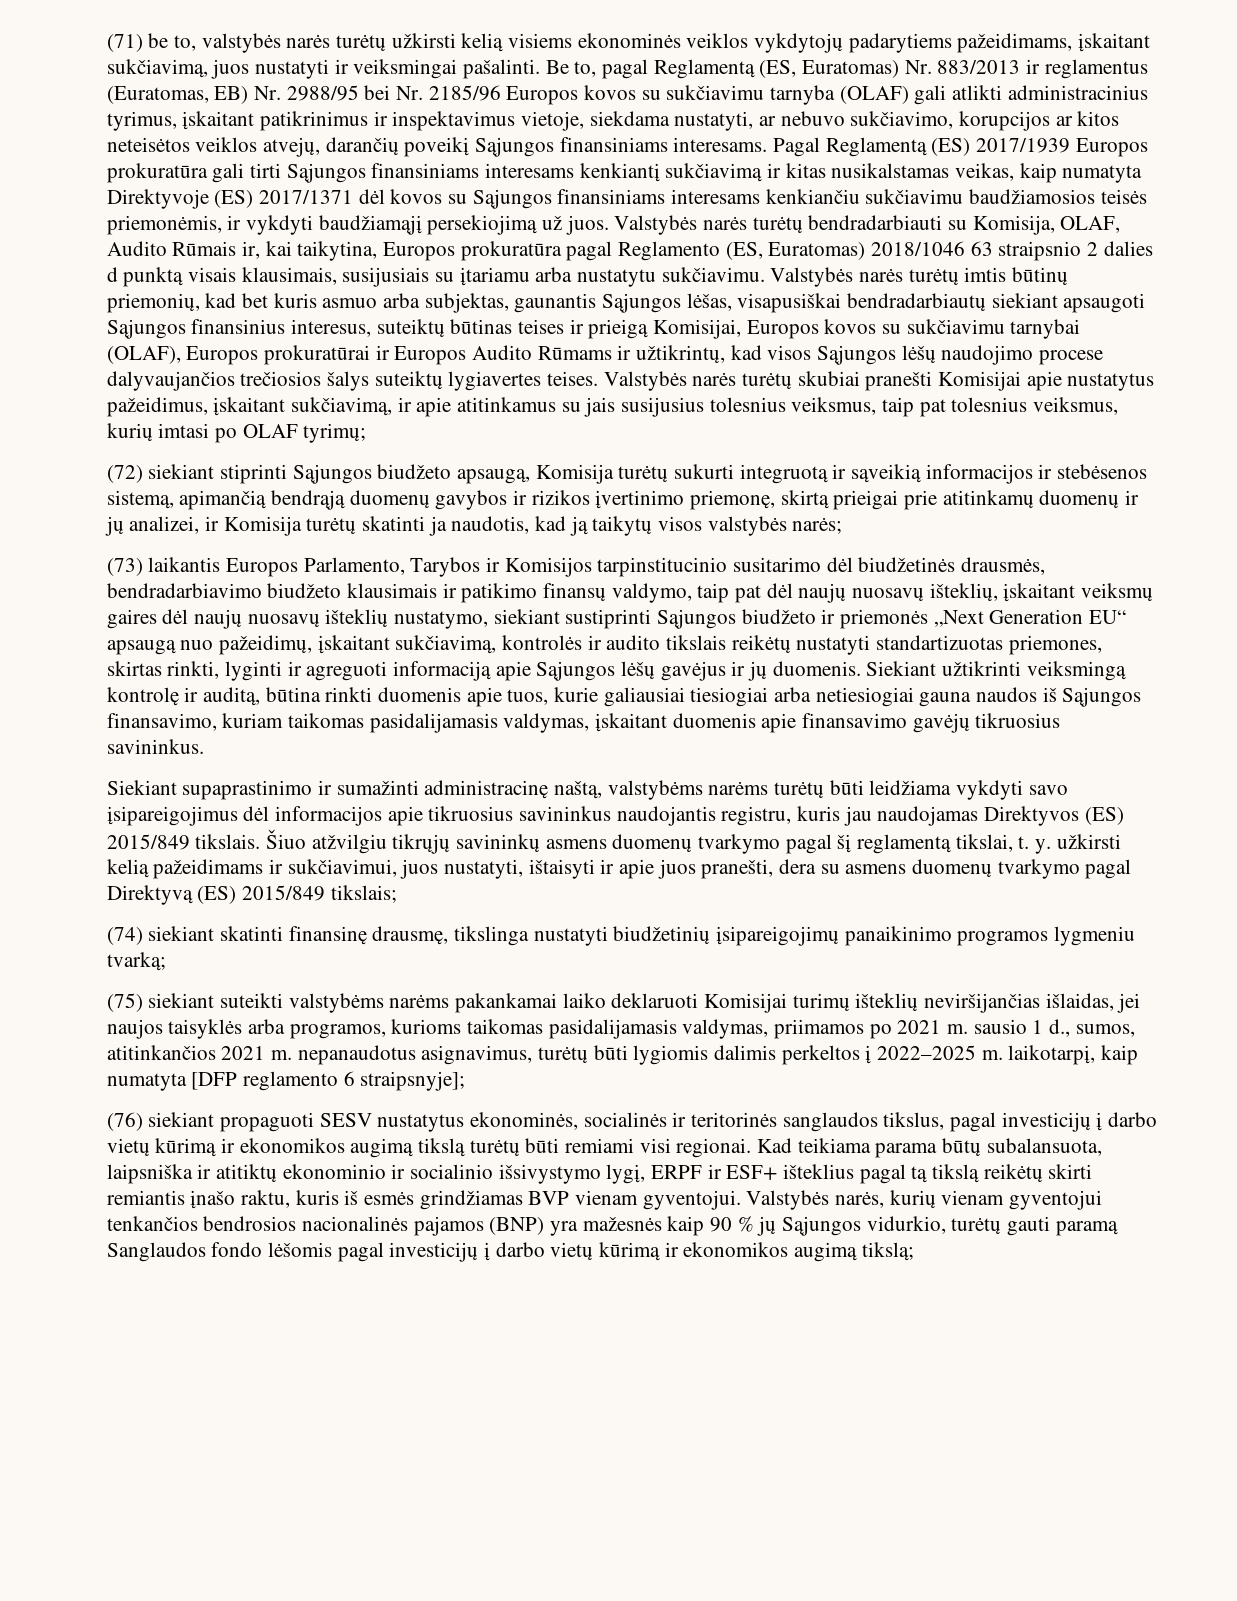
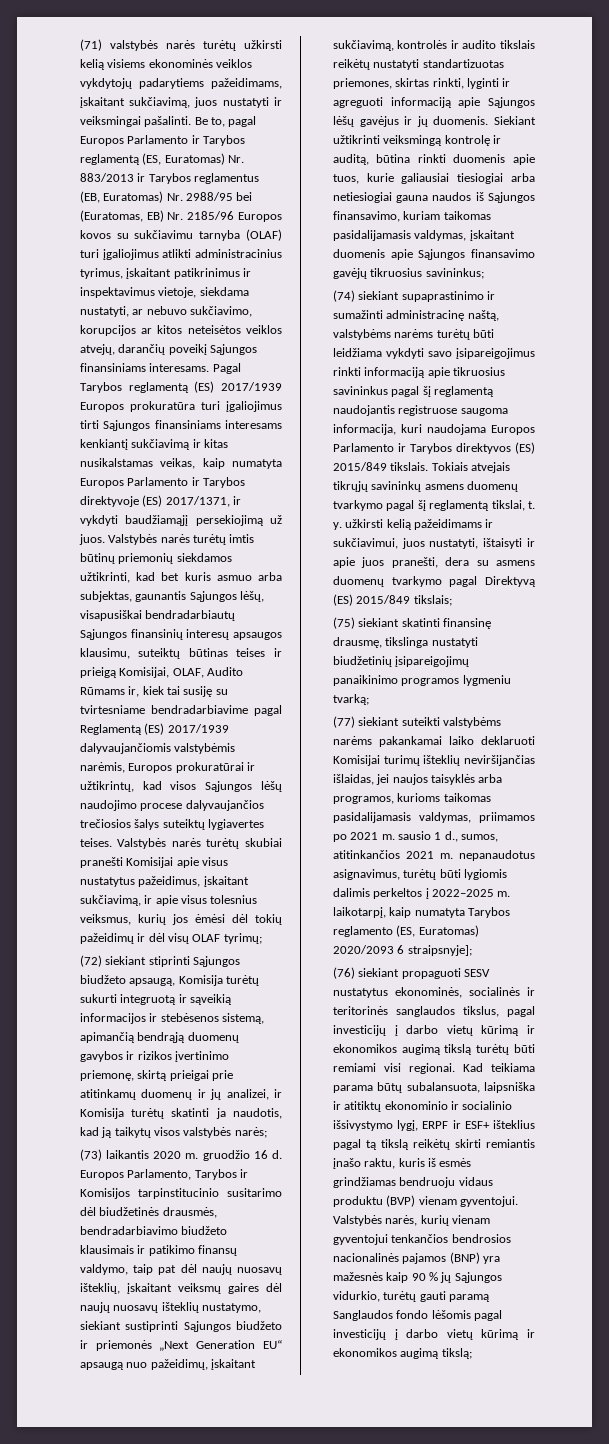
- (71) be to, valstybės narės turėtų užkirsti kelią visiems ekonominės veiklos vykdytojų padarytiems pažeidimams, įskaitant sukčiavimą, juos nustatyti ir veiksmingai pašalinti.
+ (71) valstybės narės turėtų užkirsti kelią visiems ekonominės veiklos vykdytojų padarytiems pažeidimams, įskaitant sukčiavimą, juos nustatyti ir veiksmingai pašalinti.
- Be to, pagal Reglamentą (ES, Euratomas) Nr. 883/2013 ir reglamentus (Euratomas, EB) Nr. 2988/95 bei Nr. 2185/96 Europos kovos su sukčiavimu tarnyba (OLAF) gali atlikti administracinius tyrimus, įskaitant patikrinimus ir inspektavimus vietoje, siekdama nustatyti, ar nebuvo sukčiavimo, korupcijos ar kitos neteisėtos veiklos atvejų, darančių poveikį Sąjungos finansiniams interesams.
+ Be to, pagal Europos Parlamento ir Tarybos reglamentą (ES, Euratomas) Nr. 883/2013 ir Tarybos reglamentus (EB, Euratomas) Nr. 2988/95 bei (Euratomas, EB) Nr. 2185/96 Europos kovos su sukčiavimu tarnyba (OLAF) turi įgaliojimus atlikti administracinius tyrimus, įskaitant patikrinimus ir inspektavimus vietoje, siekdama nustatyti, ar nebuvo sukčiavimo, korupcijos ar kitos neteisėtos veiklos atvejų, darančių poveikį Sąjungos finansiniams interesams.
- Pagal Reglamentą (ES) 2017/1939 Europos prokuratūra gali tirti Sąjungos finansiniams interesams kenkiantį sukčiavimą ir kitas nusikalstamas veikas, kaip numatyta Direktyvoje (ES) 2017/1371 dėl kovos su Sąjungos finansiniams interesams kenkiančiu sukčiavimu baudžiamosios teisės priemonėmis, ir vykdyti baudžiamąjį persekiojimą už juos.
+ Pagal Tarybos reglamentą (ES) 2017/1939 Europos prokuratūra turi įgaliojimus tirti Sąjungos finansiniams interesams kenkiantį sukčiavimą ir kitas nusikalstamas veikas, kaip numatyta Europos Parlamento ir Tarybos direktyvoje (ES) 2017/1371, ir vykdyti baudžiamąjį persekiojimą už juos.
- Valstybės narės turėtų bendradarbiauti su Komisija, OLAF, Audito Rūmais ir, kai taikytina, Europos prokuratūra pagal Reglamento (ES, Euratomas) 2018/1046 63 straipsnio 2 dalies d punktą visais klausimais, susijusiais su įtariamu arba nustatytu sukčiavimu. Valstybės narės turėtų imtis būtinų priemonių, kad bet kuris asmuo arba subjektas, gaunantis Sąjungos lėšas, visapusiškai bendradarbiautų siekiant apsaugoti Sąjungos finansinius interesus, suteiktų būtinas teises ir prieigą Komisijai, Europos kovos su sukčiavimu tarnybai (OLAF), Europos prokuratūrai ir Europos Audito Rūmams ir užtikrintų, kad visos Sąjungos lėšų naudojimo procese dalyvaujančios trečiosios šalys suteiktų lygiavertes teises.
+ Valstybės narės turėtų imtis būtinų priemonių siekdamos užtikrinti, kad bet kuris asmuo arba subjektas, gaunantis Sąjungos lėšų, visapusiškai bendradarbiautų Sąjungos finansinių interesų apsaugos klausimu, suteiktų būtinas teises ir prieigą Komisijai, OLAF, Audito Rūmams ir, kiek tai susiję su tvirtesniame bendradarbiavime pagal Reglamentą (ES) 2017/1939 dalyvaujančiomis valstybėmis narėmis, Europos prokuratūrai ir užtikrintų, kad visos Sąjungos lėšų naudojimo procese dalyvaujančios trečiosios šalys suteiktų lygiavertes teises.
- Valstybės narės turėtų skubiai pranešti Komisijai apie nustatytus pažeidimus, įskaitant sukčiavimą, ir apie atitinkamus su jais susijusius tolesnius veiksmus, taip pat tolesnius veiksmus, kurių imtasi po OLAF tyrimų;
+ Valstybės narės turėtų skubiai pranešti Komisijai apie visus nustatytus pažeidimus, įskaitant sukčiavimą, ir apie visus tolesnius veiksmus, kurių jos ėmėsi dėl tokių pažeidimų ir dėl visų OLAF tyrimų;
- (73) laikantis Europos Parlamento, Tarybos ir Komisijos tarpinstitucinio susitarimo dėl biudžetinės drausmės, bendradarbiavimo biudžeto klausimais ir patikimo finansų valdymo, taip pat dėl naujų nuosavų išteklių, įskaitant veiksmų gaires dėl naujų nuosavų išteklių nustatymo, siekiant sustiprinti Sąjungos biudžeto ir priemonės „Next Generation EU“ apsaugą nuo pažeidimų, įskaitant sukčiavimą, kontrolės ir audito tikslais reikėtų nustatyti standartizuotas priemones, skirtas rinkti, lyginti ir agreguoti informaciją apie Sąjungos lėšų gavėjus ir jų duomenis.
+ (73) laikantis 2020 m. gruodžio 16 d. Europos Parlamento, Tarybos ir Komisijos tarpinstitucinio susitarimo dėl biudžetinės drausmės, bendradarbiavimo biudžeto klausimais ir patikimo finansų valdymo, taip pat dėl naujų nuosavų išteklių, įskaitant veiksmų gaires dėl naujų nuosavų išteklių nustatymo, siekiant sustiprinti Sąjungos biudžeto ir priemonės „Next Generation EU“ apsaugą nuo pažeidimų, įskaitant sukčiavimą, kontrolės ir audito tikslais reikėtų nustatyti standartizuotas priemones, skirtas rinkti, lyginti ir agreguoti informaciją apie Sąjungos lėšų gavėjus ir jų duomenis.
- Siekiant užtikrinti veiksmingą kontrolę ir auditą, būtina rinkti duomenis apie tuos, kurie galiausiai tiesiogiai arba netiesiogiai gauna naudos iš Sąjungos finansavimo, kuriam taikomas pasidalijamasis valdymas, įskaitant duomenis apie finansavimo gavėjų tikruosius savininkus.
- Siekiant supaprastinimo ir sumažinti administracinę naštą, valstybėms narėms turėtų būti leidžiama vykdyti savo įsipareigojimus dėl informacijos apie tikruosius savininkus naudojantis registru, kuris jau naudojamas Direktyvos (ES) 2015/849 tikslais.
+ Siekiant užtikrinti veiksmingą kontrolę ir auditą, būtina rinkti duomenis apie tuos, kurie galiausiai tiesiogiai arba netiesiogiai gauna naudos iš Sąjungos finansavimo, kuriam taikomas pasidalijamasis valdymas, įskaitant duomenis apie Sąjungos finansavimo gavėjų tikruosius savininkus;
+ (74) siekiant supaprastinimo ir sumažinti administracinę naštą, valstybėms narėms turėtų būti leidžiama vykdyti savo įsipareigojimus rinkti informaciją apie tikruosius savininkus pagal šį reglamentą naudojantis registruose saugoma informacija, kuri naudojama Europos Parlamento ir Tarybos direktyvos (ES) 2015/849 tikslais.
- Šiuo atžvilgiu tikrųjų savininkų asmens duomenų tvarkymo pagal šį reglamentą tikslai, t. y. užkirsti kelią pažeidimams ir sukčiavimui, juos nustatyti, ištaisyti ir apie juos pranešti, dera su asmens duomenų tvarkymo pagal Direktyvą (ES) 2015/849 tikslais;
+ Tokiais atvejais tikrųjų savininkų asmens duomenų tvarkymo pagal šį reglamentą tikslai, t. y. užkirsti kelią pažeidimams ir sukčiavimui, juos nustatyti, ištaisyti ir apie juos pranešti, dera su asmens duomenų tvarkymo pagal Direktyvą (ES) 2015/849 tikslais;
- (74) siekiant skatinti finansinę drausmę, tikslinga nustatyti biudžetinių įsipareigojimų panaikinimo programos lygmeniu tvarką;
+ (75) siekiant skatinti finansinę drausmę, tikslinga nustatyti biudžetinių įsipareigojimų panaikinimo programos lygmeniu tvarką;
- (75) siekiant suteikti valstybėms narėms pakankamai laiko deklaruoti Komisijai turimų išteklių neviršijančias išlaidas, jei naujos taisyklės arba programos, kurioms taikomas pasidalijamasis valdymas, priimamos po 2021 m. sausio 1 d., sumos, atitinkančios 2021 m. nepanaudotus asignavimus, turėtų būti lygiomis dalimis perkeltos į 2022–2025 m. laikotarpį, kaip numatyta [DFP reglamento 6 straipsnyje];
+ (77) siekiant suteikti valstybėms narėms pakankamai laiko deklaruoti Komisijai turimų išteklių neviršijančias išlaidas, jei naujos taisyklės arba programos, kurioms taikomas pasidalijamasis valdymas, priimamos po 2021 m. sausio 1 d., sumos, atitinkančios 2021 m. nepanaudotus asignavimus, turėtų būti lygiomis dalimis perkeltos į 2022–2025 m. laikotarpį, kaip numatyta Tarybos reglamento (ES, Euratomas) 2020/2093 6 straipsnyje];
- Kad teikiama parama būtų subalansuota, laipsniška ir atitiktų ekonominio ir socialinio išsivystymo lygį, ERPF ir ESF+ išteklius pagal tą tikslą reikėtų skirti remiantis įnašo raktu, kuris iš esmės grindžiamas BVP vienam gyventojui.
+ Kad teikiama parama būtų subalansuota, laipsniška ir atitiktų ekonominio ir socialinio išsivystymo lygį, ERPF ir ESF+ išteklius pagal tą tikslą reikėtų skirti remiantis įnašo raktu, kuris iš esmės grindžiamas bendruoju vidaus produktu (BVP) vienam gyventojui.

